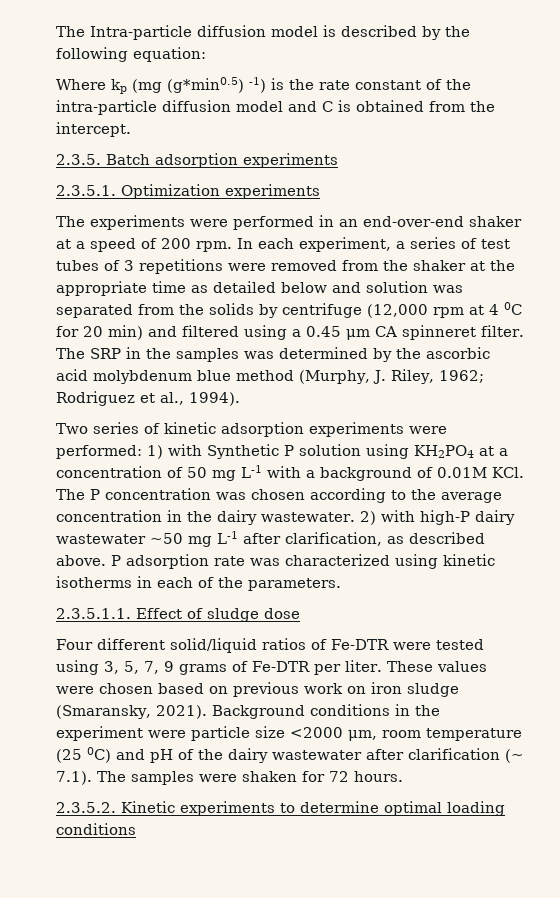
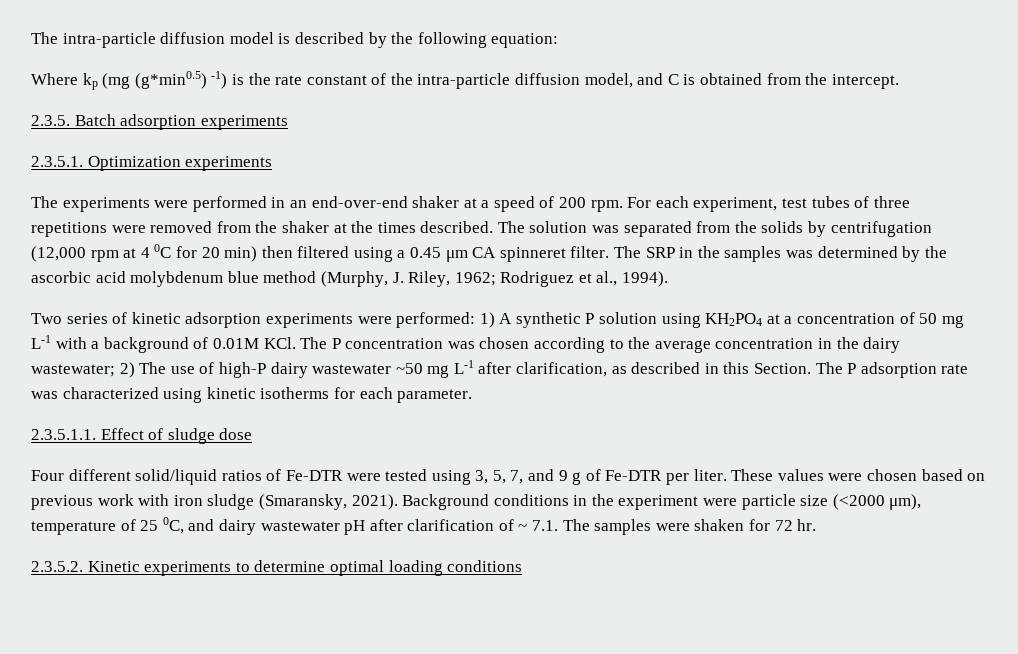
- The Intra-particle diffusion model is described by the following equation:
+ The intra-particle diffusion model is described by the following equation:
- Where kp (mg (g*min0.5) -1) is the rate constant of the intra-particle diffusion model and C is obtained from the intercept.
+ Where kp (mg (g*min0.5) -1) is the rate constant of the intra-particle diffusion model, and C is obtained from the intercept.
- In each experiment, a series of test tubes of 3 repetitions were removed from the shaker at the appropriate time as detailed below and solution was separated from the solids by centrifuge (12,000 rpm at 4 0C for 20 min) and filtered using a 0.45 μm CA spinneret filter.
+ For each experiment, test tubes of three repetitions were removed from the shaker at the times described. The solution was separated from the solids by centrifugation (12,000 rpm at 4 0C for 20 min) then filtered using a 0.45 μm CA spinneret filter.
- Two series of kinetic adsorption experiments were performed: 1) with Synthetic P solution using KH2PO4 at a concentration of 50 mg L-1 with a background of 0.01M KCl. The P concentration was chosen according to the average concentration in the dairy wastewater. 2) with high-P dairy wastewater ~50 mg L-1 after clarification, as described above. P adsorption rate was characterized using kinetic isotherms in each of the parameters.
+ Two series of kinetic adsorption experiments were performed: 1) A synthetic P solution using KH2PO4 at a concentration of 50 mg L-1 with a background of 0.01M KCl. The P concentration was chosen according to the average concentration in the dairy wastewater; 2) The use of high-P dairy wastewater ~50 mg L-1 after clarification, as described in this Section. The P adsorption rate was characterized using kinetic isotherms for each parameter.
- Four different solid/liquid ratios of Fe-DTR were tested using 3, 5, 7, 9 grams of Fe-DTR per liter.
+ Four different solid/liquid ratios of Fe-DTR were tested using 3, 5, 7, and 9 g of Fe-DTR per liter.
- These values were chosen based on previous work on iron sludge (Smaransky, 2021).
+ These values were chosen based on previous work with iron sludge (Smaransky, 2021).
- Background conditions in the experiment were particle size <2000 μm, room temperature (25 0C) and pH of the dairy wastewater after clarification (~ 7.1). The samples were shaken for 72 hours.
+ Background conditions in the experiment were particle size (<2000 μm), temperature of 25 0C, and dairy wastewater pH after clarification of ~ 7.1. The samples were shaken for 72 hr.

